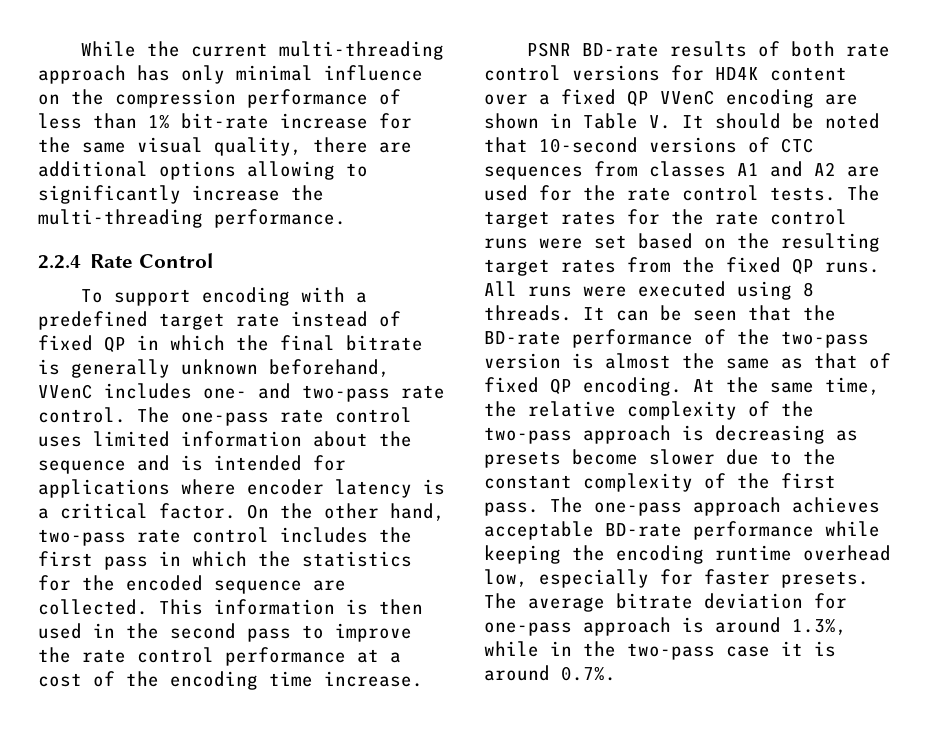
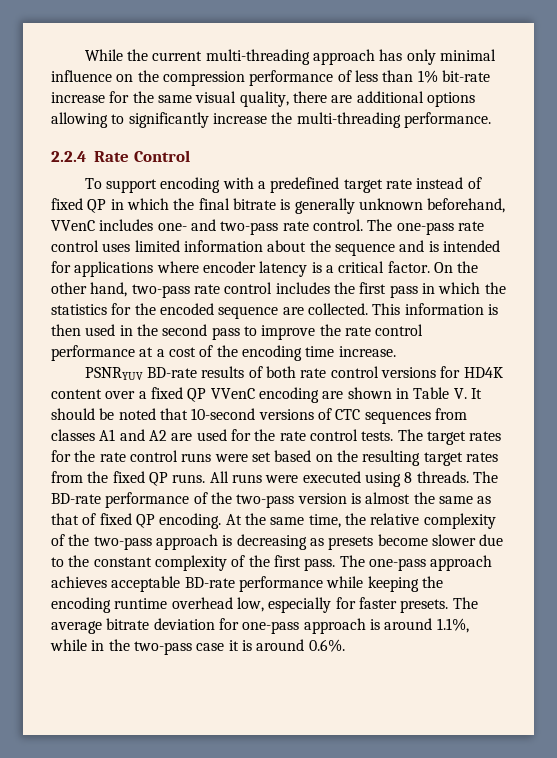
- PSNR BD-rate results of both rate control versions for HD4K content over a fixed QP VVenC encoding are shown in Table V. It should be noted that 10-second versions of CTC sequences from classes A1 and A2 are used for the rate control tests.
+ PSNRYUV BD-rate results of both rate control versions for HD4K content over a fixed QP VVenC encoding are shown in Table V. It should be noted that 10-second versions of CTC sequences from classes A1 and A2 are used for the rate control tests.
- It can be seen that the BD-rate performance of the two-pass version is almost the same as that of fixed QP encoding.
+ The BD-rate performance of the two-pass version is almost the same as that of fixed QP encoding.
- The average bitrate deviation for one-pass approach is around 1.3%, while in the two-pass case it is around 0.7%.
+ The average bitrate deviation for one-pass approach is around 1.1%, while in the two-pass case it is around 0.6%.

